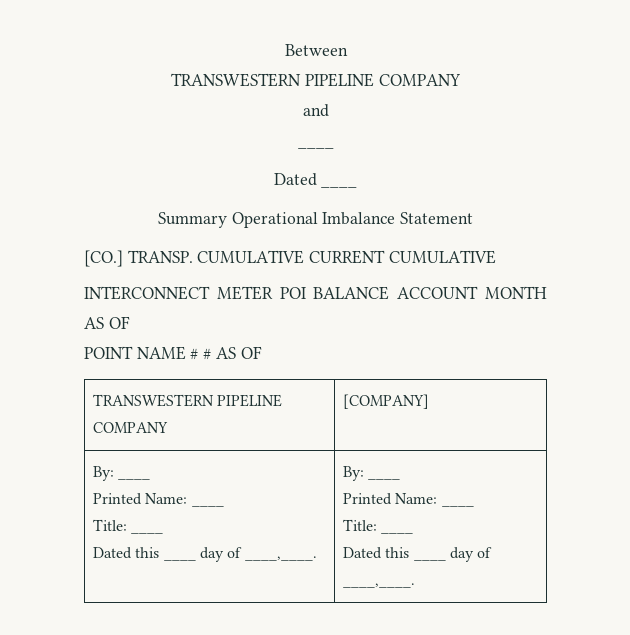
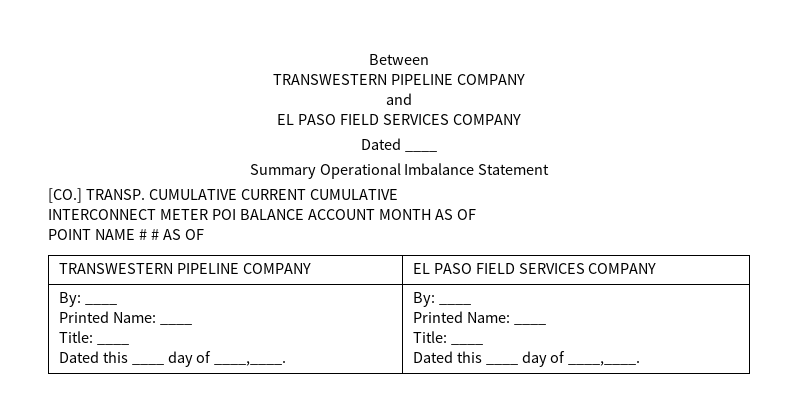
  and
- ____
+ EL PASO FIELD SERVICES COMPANY
- TRANSWESTERN PIPELINE COMPANY | [COMPANY]
+ TRANSWESTERN PIPELINE COMPANY | EL PASO FIELD SERVICES COMPANY

